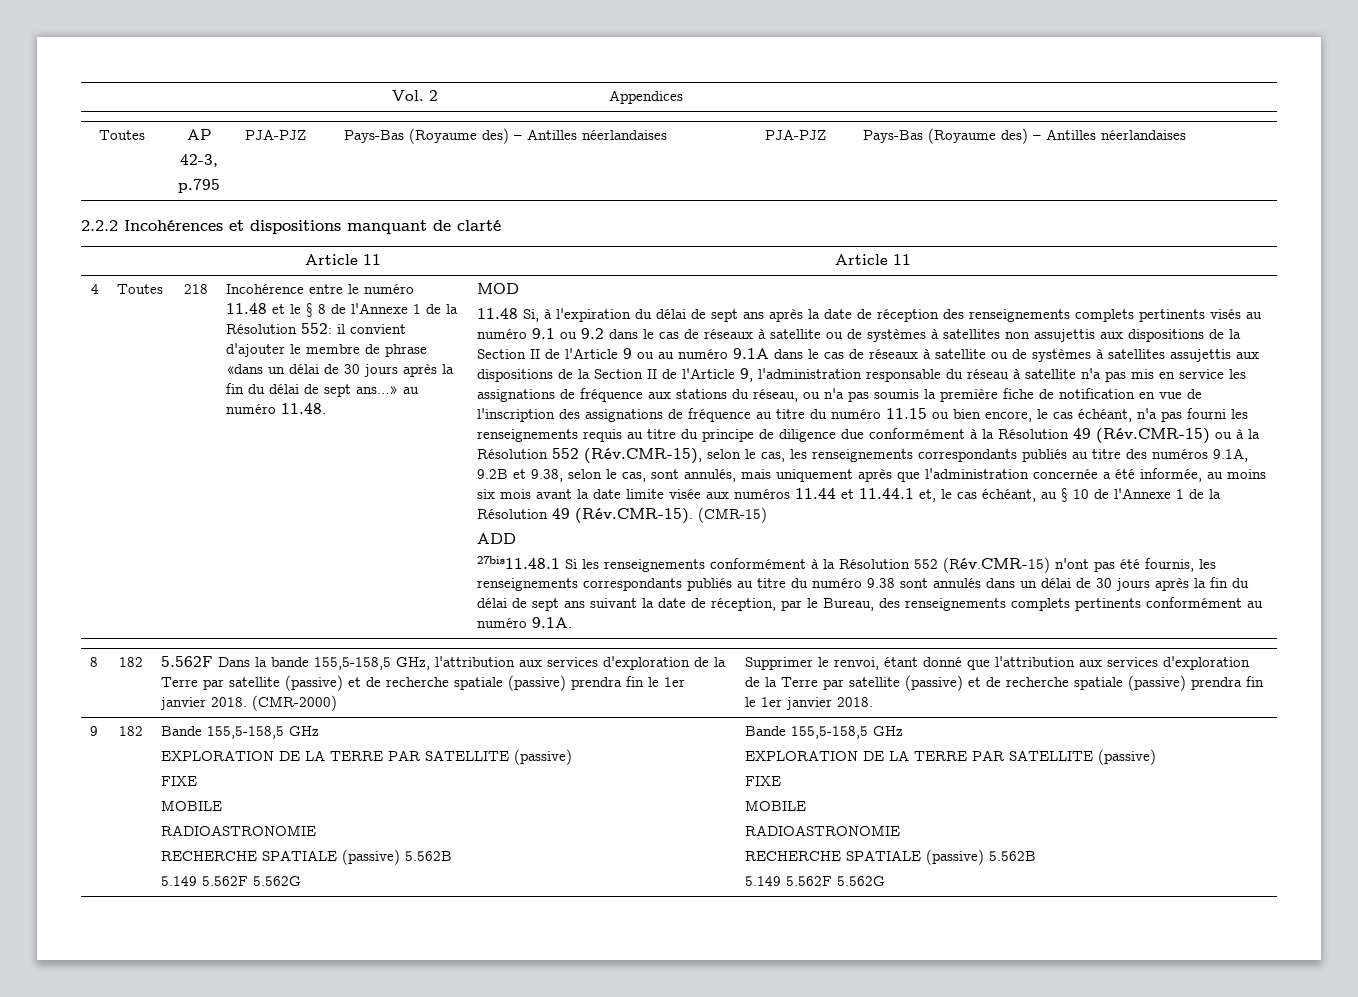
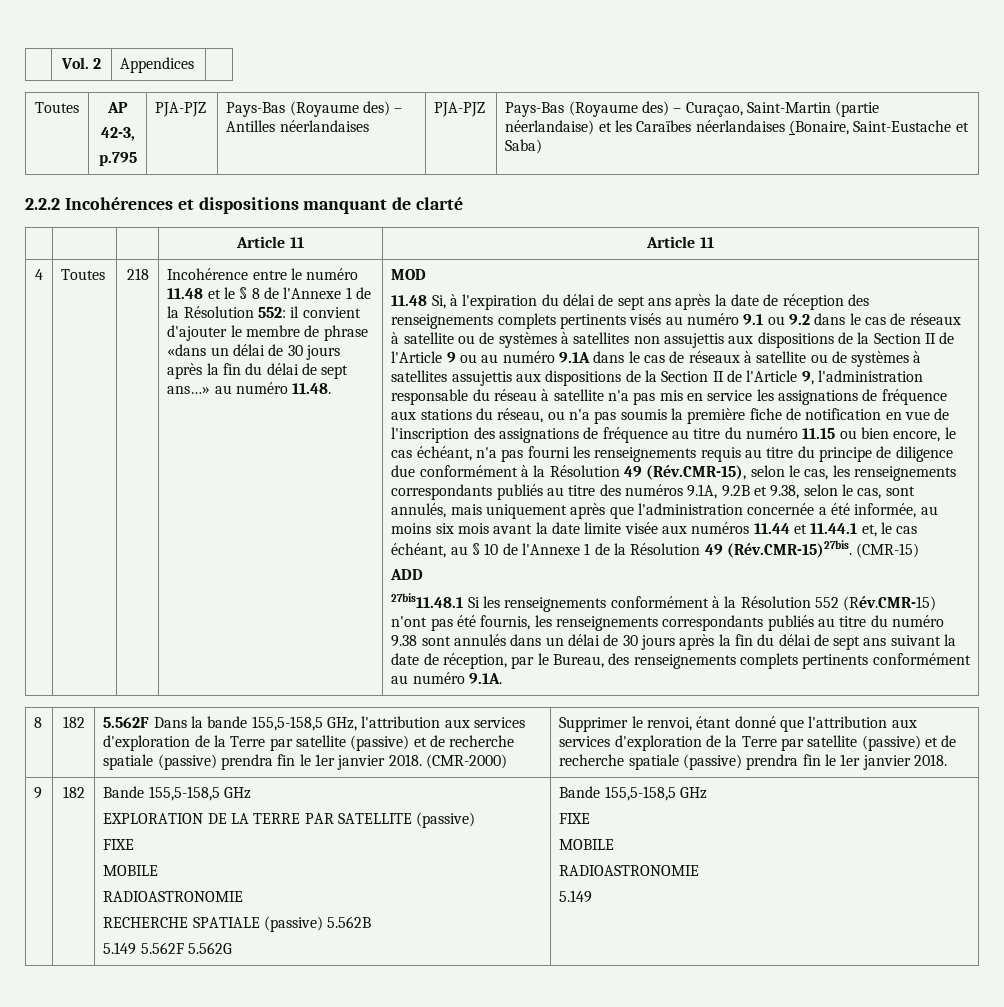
  Toutes | AP
  42-3,
- p.795 | PJA-PJZ | Pays-Bas (Royaume des) – Antilles néerlandaises | PJA-PJZ | Pays-Bas (Royaume des) – Antilles néerlandaises
+ p.795 | PJA-PJZ | Pays-Bas (Royaume des) – Antilles néerlandaises | PJA-PJZ | Pays-Bas (Royaume des) – Curaçao, Saint-Martin (partie néerlandaise) et les Caraïbes néerlandaises (Bonaire, Saint-Eustache et Saba)
- 11.48 Si, à l'expiration du délai de sept ans après la date de réception des renseignements complets pertinents visés au numéro 9.1 ou 9.2 dans le cas de réseaux à satellite ou de systèmes à satellites non assujettis aux dispositions de la Section II de l'Article 9 ou au numéro 9.1A dans le cas de réseaux à satellite ou de systèmes à satellites assujettis aux dispositions de la Section II de l'Article 9, l'administration responsable du réseau à satellite n'a pas mis en service les assignations de fréquence aux stations du réseau, ou n'a pas soumis la première fiche de notification en vue de l'inscription des assignations de fréquence au titre du numéro 11.15 ou bien encore, le cas échéant, n'a pas fourni les renseignements requis au titre du principe de diligence due conformément à la Résolution 49 (Rév.CMR-15) ou à la Résolution 552 (Rév.CMR-15), selon le cas, les renseignements correspondants publiés au titre des numéros 9.1A, 9.2B et 9.38, selon le cas, sont annulés, mais uniquement après que l'administration concernée a été informée, au moins six mois avant la date limite visée aux numéros 11.44 et 11.44.1 et, le cas échéant, au § 10 de l'Annexe 1 de la Résolution 49 (Rév.CMR-15). (CMR-15)
+ 11.48 Si, à l'expiration du délai de sept ans après la date de réception des renseignements complets pertinents visés au numéro 9.1 ou 9.2 dans le cas de réseaux à satellite ou de systèmes à satellites non assujettis aux dispositions de la Section II de l'Article 9 ou au numéro 9.1A dans le cas de réseaux à satellite ou de systèmes à satellites assujettis aux dispositions de la Section II de l'Article 9, l'administration responsable du réseau à satellite n'a pas mis en service les assignations de fréquence aux stations du réseau, ou n'a pas soumis la première fiche de notification en vue de l'inscription des assignations de fréquence au titre du numéro 11.15 ou bien encore, le cas échéant, n'a pas fourni les renseignements requis au titre du principe de diligence due conformément à la Résolution 49 (Rév.CMR-15), selon le cas, les renseignements correspondants publiés au titre des numéros 9.1A, 9.2B et 9.38, selon le cas, sont annulés, mais uniquement après que l'administration concernée a été informée, au moins six mois avant la date limite visée aux numéros 11.44 et 11.44.1 et, le cas échéant, au § 10 de l'Annexe 1 de la Résolution 49 (Rév.CMR-15)27bis. (CMR-15)
  5.149 5.562F 5.562G | Bande 155,5-158,5 GHz
- EXPLORATION DE LA TERRE PAR SATELLITE (passive)
  FIXE
  MOBILE
  RADIOASTRONOMIE
- RECHERCHE SPATIALE (passive) 5.562B
- 5.149 5.562F 5.562G
+ 5.149

